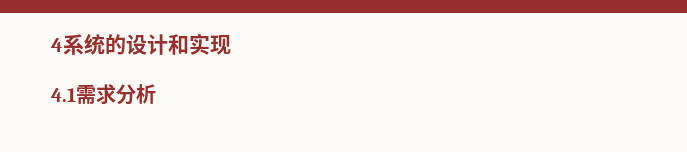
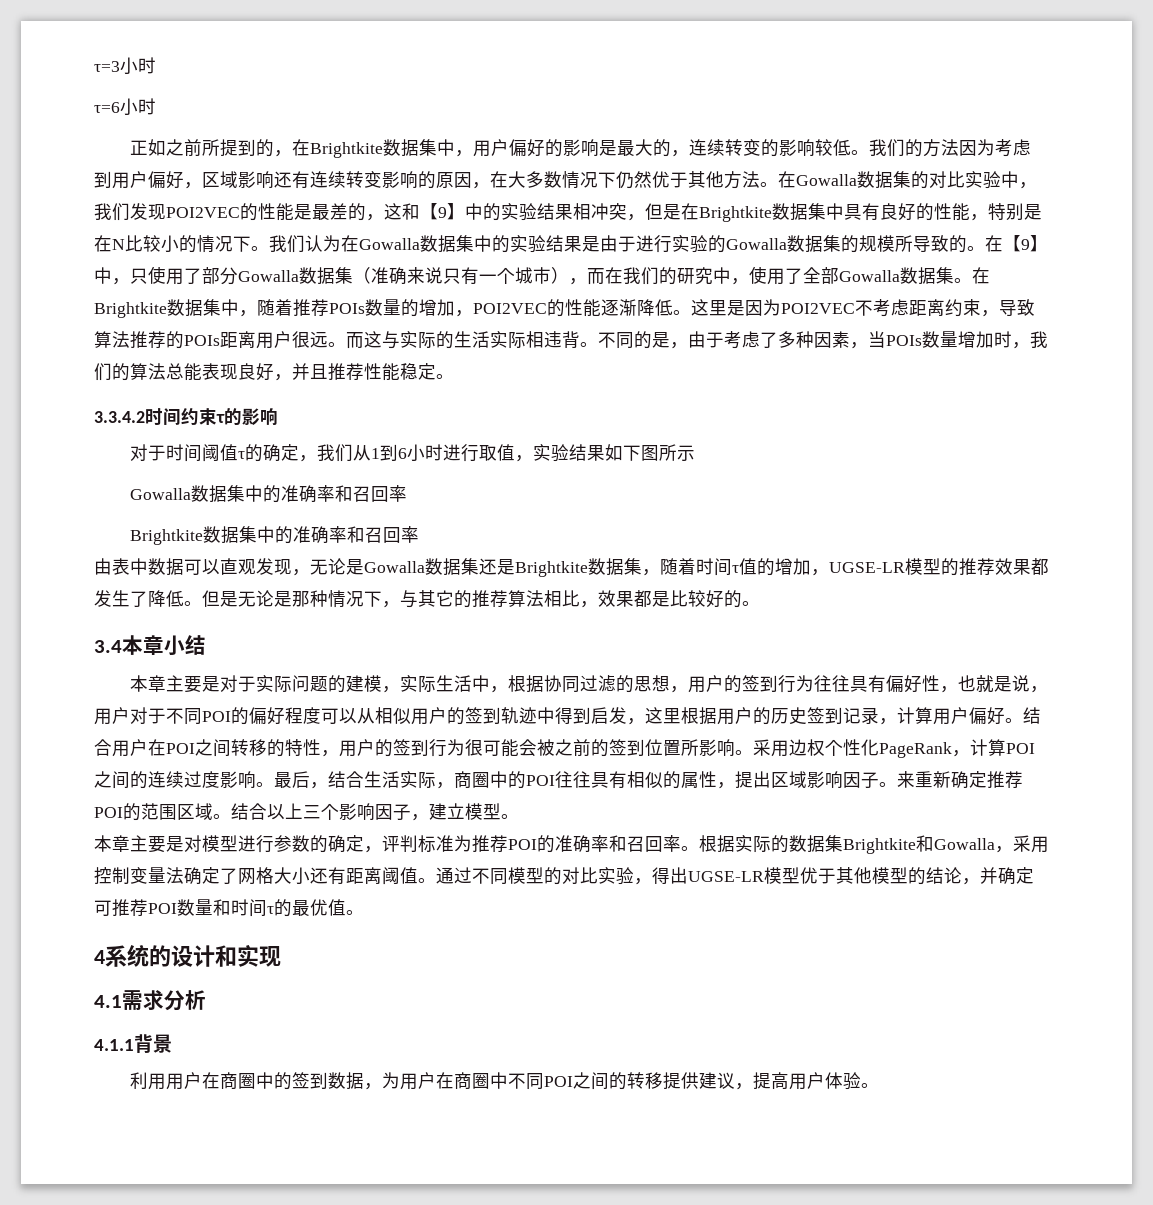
+ τ=3小时
+ τ=6小时
+ 正如之前所提到的，在Brightkite数据集中，用户偏好的影响是最大的，连续转变的影响较低。我们的方法因为考虑到用户偏好，区域影响还有连续转变影响的原因，在大多数情况下仍然优于其他方法。在Gowalla数据集的对比实验中，我们发现POI2VEC的性能是最差的，这和【9】中的实验结果相冲突，但是在Brightkite数据集中具有良好的性能，特别是在N比较小的情况下。我们认为在Gowalla数据集中的实验结果是由于进行实验的Gowalla数据集的规模所导致的。在【9】中，只使用了部分Gowalla数据集（准确来说只有一个城市），而在我们的研究中，使用了全部Gowalla数据集。在Brightkite数据集中，随着推荐POIs数量的增加，POI2VEC的性能逐渐降低。这里是因为POI2VEC不考虑距离约束，导致算法推荐的POIs距离用户很远。而这与实际的生活实际相违背。不同的是，由于考虑了多种因素，当POIs数量增加时，我们的算法总能表现良好，并且推荐性能稳定。
+ 3.3.4.2时间约束τ的影响
+ 对于时间阈值τ的确定，我们从1到6小时进行取值，实验结果如下图所示
+ Gowalla数据集中的准确率和召回率
+ Brightkite数据集中的准确率和召回率
+ 由表中数据可以直观发现，无论是Gowalla数据集还是Brightkite数据集，随着时间τ值的增加，UGSE-LR模型的推荐效果都发生了降低。但是无论是那种情况下，与其它的推荐算法相比，效果都是比较好的。
+ 3.4本章小结
+ 本章主要是对于实际问题的建模，实际生活中，根据协同过滤的思想，用户的签到行为往往具有偏好性，也就是说，用户对于不同POI的偏好程度可以从相似用户的签到轨迹中得到启发，这里根据用户的历史签到记录，计算用户偏好。结合用户在POI之间转移的特性，用户的签到行为很可能会被之前的签到位置所影响。采用边权个性化PageRank，计算POI之间的连续过度影响。最后，结合生活实际，商圈中的POI往往具有相似的属性，提出区域影响因子。来重新确定推荐POI的范围区域。结合以上三个影响因子，建立模型。
+ 本章主要是对模型进行参数的确定，评判标准为推荐POI的准确率和召回率。根据实际的数据集Brightkite和Gowalla，采用控制变量法确定了网格大小还有距离阈值。通过不同模型的对比实验，得出UGSE-LR模型优于其他模型的结论，并确定可推荐POI数量和时间τ的最优值。
+ 4.1.1背景
+ 利用用户在商圈中的签到数据，为用户在商圈中不同POI之间的转移提供建议，提高用户体验。

